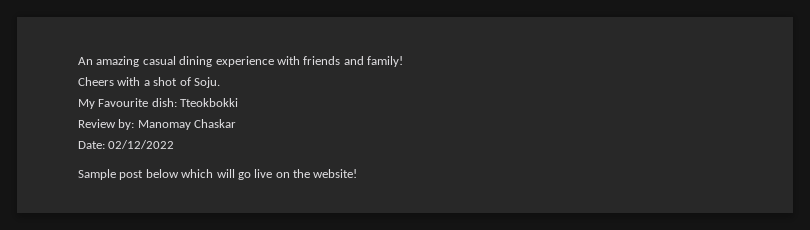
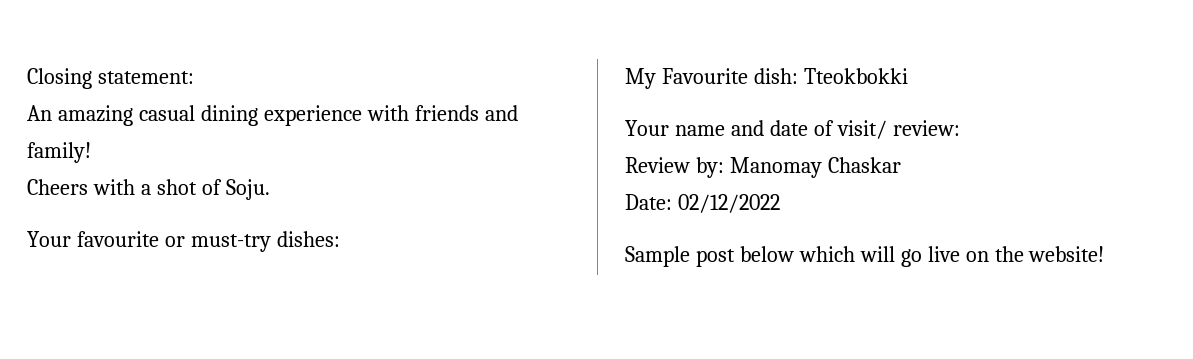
+ Closing statement:
+ Your favourite or must-try dishes:
+ Your name and date of visit/ review:

